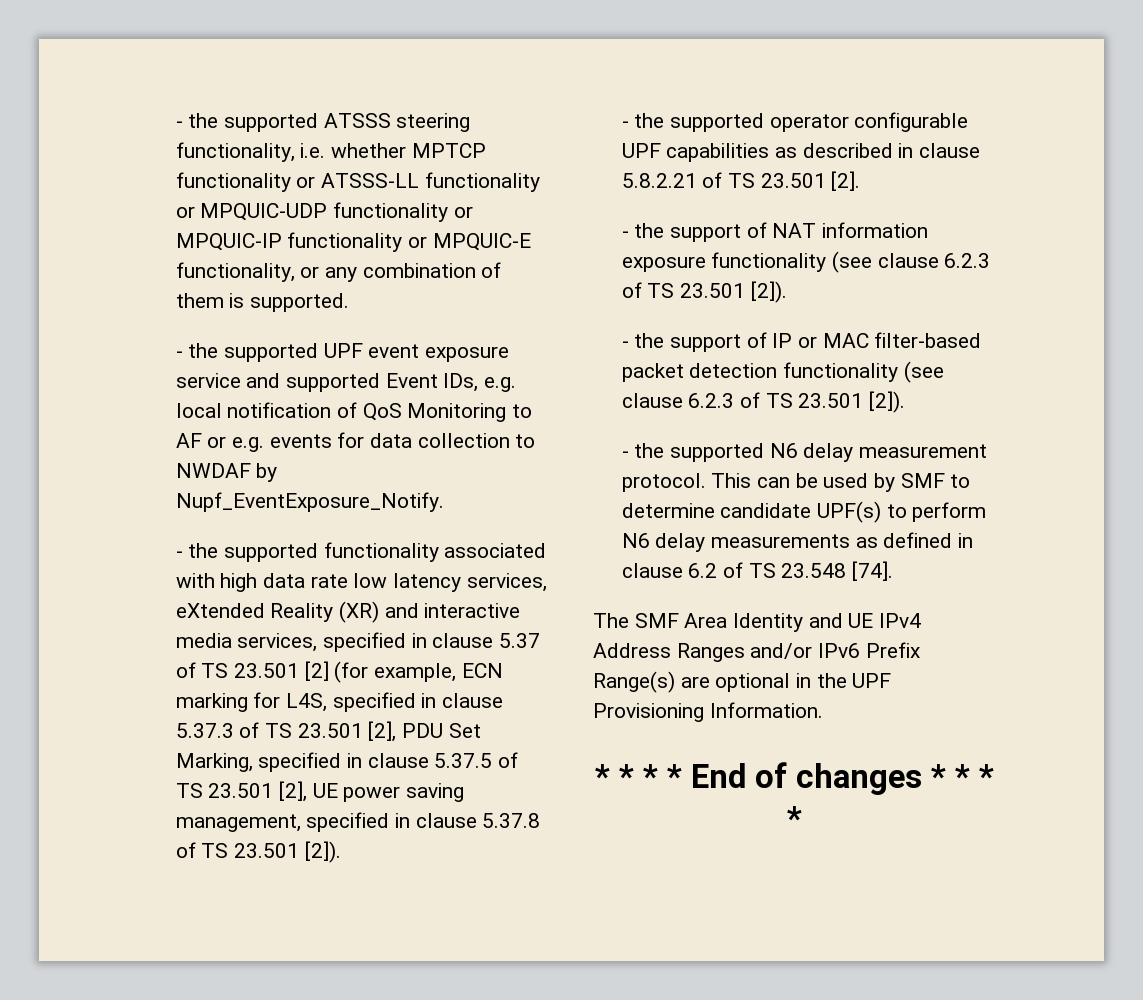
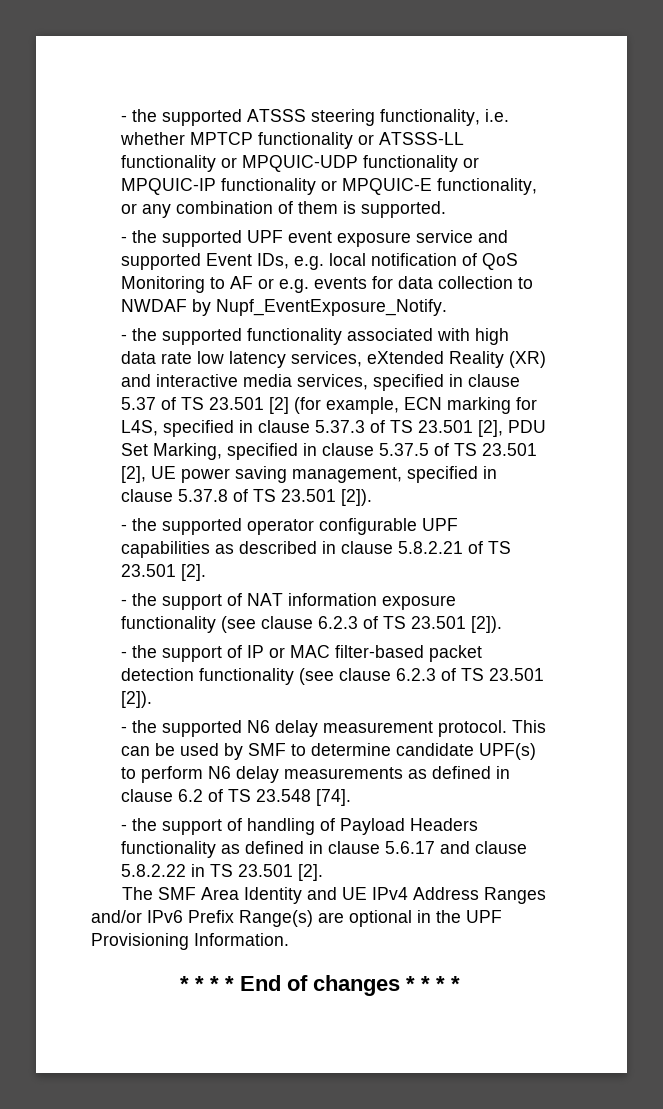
+ - the support of handling of Payload Headers functionality as defined in clause 5.6.17 and clause 5.8.2.22 in TS 23.501 [2].

